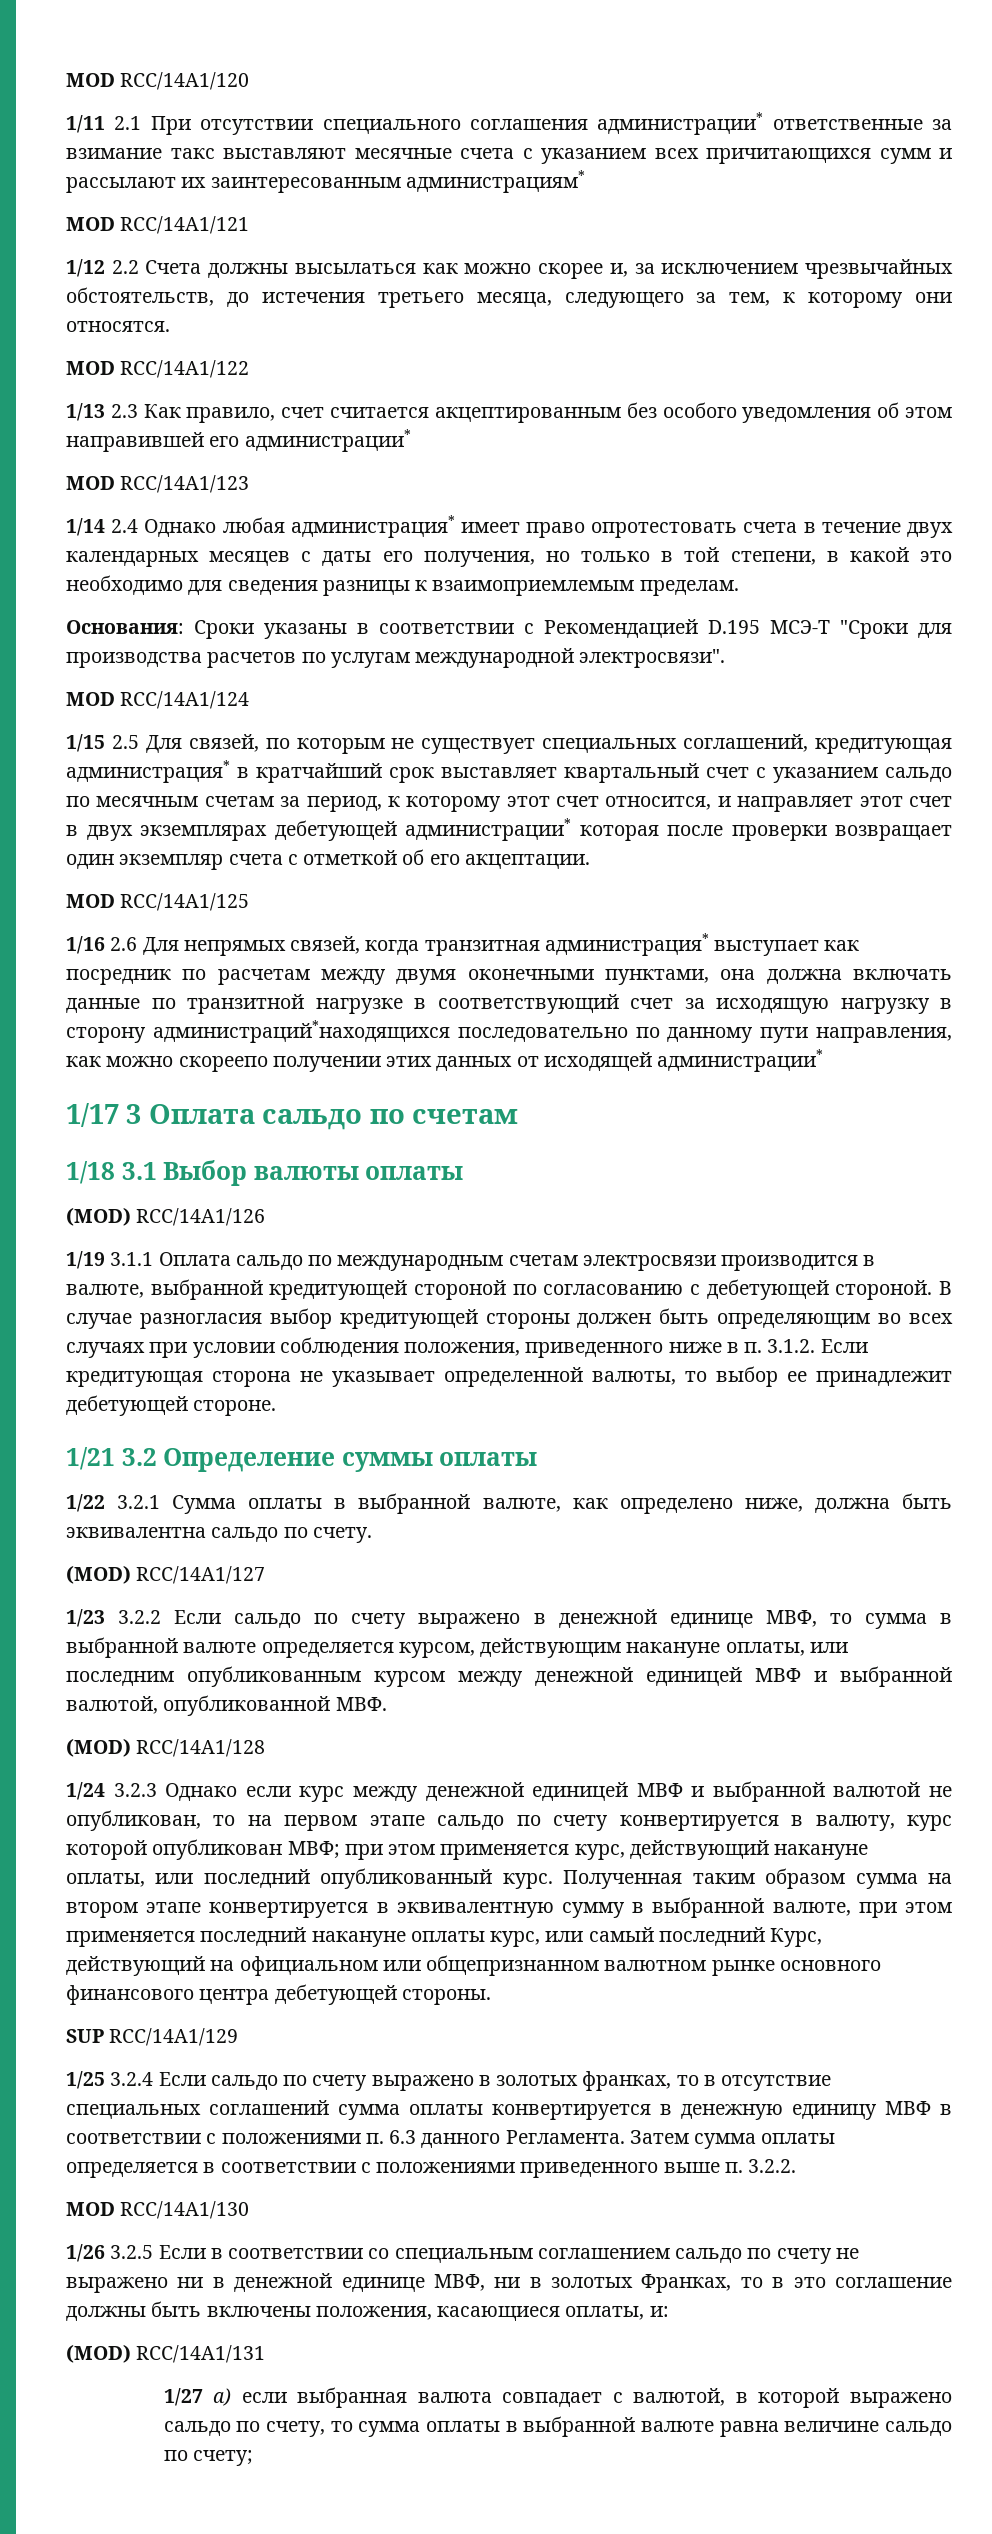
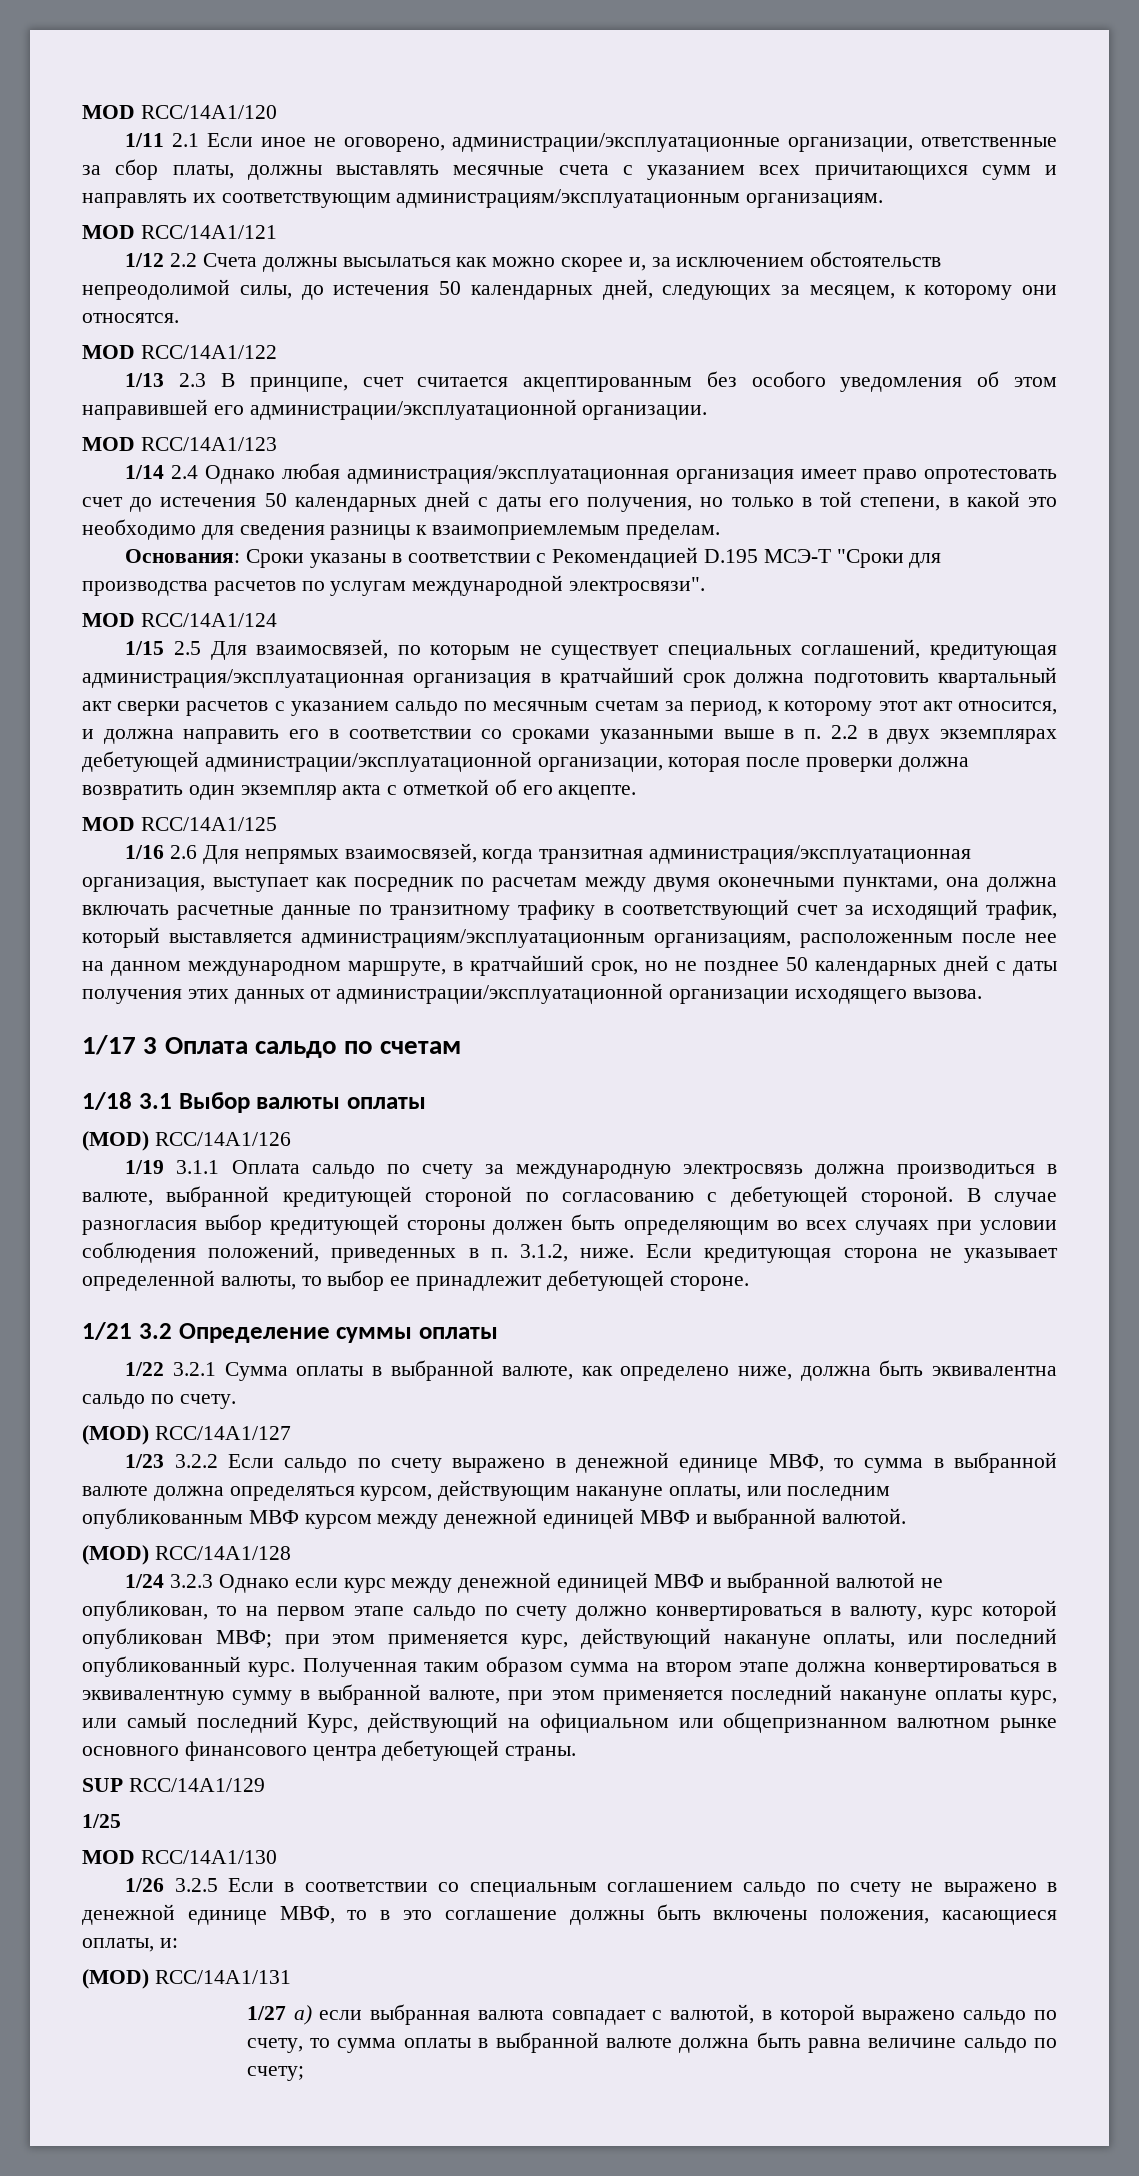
- 1/11 2.1 При отсутствии специального соглашения администрации* ответственные за взимание такс выставляют месячные счета с указанием всех причитающихся сумм и рассылают их заинтересованным администрациям*
+ 1/11 2.1 Если иное не оговорено, администрации/эксплуатационные организации, ответственные за сбор платы, должны выставлять месячные счета с указанием всех причитающихся сумм и направлять их соответствующим администрациям/эксплуатационным организациям.
- 1/12 2.2 Счета должны высылаться как можно скорее и, за исключением чрезвычайных обстоятельств, до истечения третьего месяца, следующего за тем, к которому они относятся.
+ 1/12 2.2 Счета должны высылаться как можно скорее и, за исключением обстоятельств непреодолимой силы, до истечения 50 календарных дней, следующих за месяцем, к которому они относятся.
- 1/13 2.3 Как правило, счет считается акцептированным без особого уведомления об этом направившей его администрации*
+ 1/13 2.3 В принципе, счет считается акцептированным без особого уведомления об этом направившей его администрации/эксплуатационной организации.
- 1/14 2.4 Однако любая администрация* имеет право опротестовать счета в течение двух календарных месяцев с даты его получения, но только в той степени, в какой это необходимо для сведения разницы к взаимоприемлемым пределам.
+ 1/14 2.4 Однако любая администрация/эксплуатационная организация имеет право опротестовать счет до истечения 50 календарных дней с даты его получения, но только в той степени, в какой это необходимо для сведения разницы к взаимоприемлемым пределам.
- 1/15 2.5 Для связей, по которым не существует специальных соглашений, кредитующая администрация* в кратчайший срок выставляет квартальный счет с указанием сальдо по месячным счетам за период, к которому этот счет относится, и направляет этот счет в двух экземплярах дебетующей администрации* которая после проверки возвращает один экземпляр счета с отметкой об его акцептации.
+ 1/15 2.5 Для взаимосвязей, по которым не существует специальных соглашений, кредитующая администрация/эксплуатационная организация в кратчайший срок должна подготовить квартальный акт сверки расчетов с указанием сальдо по месячным счетам за период, к которому этот акт относится, и должна направить его в соответствии со сроками указанными выше в п. 2.2 в двух экземплярах дебетующей администрации/эксплуатационной организации, которая после проверки должна возвратить один экземпляр акта с отметкой об его акцепте.
- 1/16 2.6 Для непрямых связей, когда транзитная администрация* выступает как посредник по расчетам между двумя оконечными пунктами, она должна включать данные по транзитной нагрузке в соответствующий счет за исходящую нагрузку в сторону администраций*находящихся последовательно по данному пути направления, как можно скореепо получении этих данных от исходящей администрации*
+ 1/16 2.6 Для непрямых взаимосвязей, когда транзитная администрация/эксплуатационная организация, выступает как посредник по расчетам между двумя оконечными пунктами, она должна включать расчетные данные по транзитному трафику в соответствующий счет за исходящий трафик, который выставляется администрациям/эксплуатационным организациям, расположенным после нее на данном международном маршруте, в кратчайший срок, но не позднее 50 календарных дней с даты получения этих данных от администрации/эксплуатационной организации исходящего вызова.
- 1/19 3.1.1 Оплата сальдо по международным счетам электросвязи производится в валюте, выбранной кредитующей стороной по согласованию с дебетующей стороной.
+ 1/19 3.1.1 Оплата сальдо по счету за международную электросвязь должна производиться в валюте, выбранной кредитующей стороной по согласованию с дебетующей стороной.
- В случае разногласия выбор кредитующей стороны должен быть определяющим во всех случаях при условии соблюдения положения, приведенного ниже в п. 3.1.2. Если кредитующая сторона не указывает определенной валюты, то выбор ее принадлежит дебетующей стороне.
+ В случае разногласия выбор кредитующей стороны должен быть определяющим во всех случаях при условии соблюдения положений, приведенных в п. 3.1.2, ниже. Если кредитующая сторона не указывает определенной валюты, то выбор ее принадлежит дебетующей стороне.
- 1/23 3.2.2 Если сальдо по счету выражено в денежной единице МВФ, то сумма в выбранной валюте определяется курсом, действующим накануне оплаты, или последним опубликованным курсом между денежной единицей МВФ и выбранной валютой, опубликованной МВФ.
+ 1/23 3.2.2 Если сальдо по счету выражено в денежной единице МВФ, то сумма в выбранной валюте должна определяться курсом, действующим накануне оплаты, или последним опубликованным МВФ курсом между денежной единицей МВФ и выбранной валютой.
- 1/24 3.2.3 Однако если курс между денежной единицей МВФ и выбранной валютой не опубликован, то на первом этапе сальдо по счету конвертируется в валюту, курс которой опубликован МВФ; при этом применяется курс, действующий накануне оплаты, или последний опубликованный курс.
+ 1/24 3.2.3 Однако если курс между денежной единицей МВФ и выбранной валютой не опубликован, то на первом этапе сальдо по счету должно конвертироваться в валюту, курс которой опубликован МВФ; при этом применяется курс, действующий накануне оплаты, или последний опубликованный курс.
- Полученная таким образом сумма на втором этапе конвертируется в эквивалентную сумму в выбранной валюте, при этом применяется последний накануне оплаты курс, или самый последний Курс, действующий на официальном или общепризнанном валютном рынке основного финансового центра дебетующей стороны.
+ Полученная таким образом сумма на втором этапе должна конвертироваться в эквивалентную сумму в выбранной валюте, при этом применяется последний накануне оплаты курс, или самый последний Курс, действующий на официальном или общепризнанном валютном рынке основного финансового центра дебетующей страны.
- 1/25 3.2.4 Если сальдо по счету выражено в золотых франках, то в отсутствие специальных соглашений сумма оплаты конвертируется в денежную единицу МВФ в соответствии с положениями п. 6.3 данного Регламента. Затем сумма оплаты определяется в соответствии с положениями приведенного выше п. 3.2.2.
+ 1/25
- 1/26 3.2.5 Если в соответствии со специальным соглашением сальдо по счету не выражено ни в денежной единице МВФ, ни в золотых Франках, то в это соглашение должны быть включены положения, касающиеся оплаты, и:
+ 1/26 3.2.5 Если в соответствии со специальным соглашением сальдо по счету не выражено в денежной единице МВФ, то в это соглашение должны быть включены положения, касающиеся оплаты, и:
- 1/27 a) если выбранная валюта совпадает с валютой, в которой выражено сальдо по счету, то сумма оплаты в выбранной валюте равна величине сальдо по счету;
+ 1/27 a) если выбранная валюта совпадает с валютой, в которой выражено сальдо по счету, то сумма оплаты в выбранной валюте должна быть равна величине сальдо по счету;

